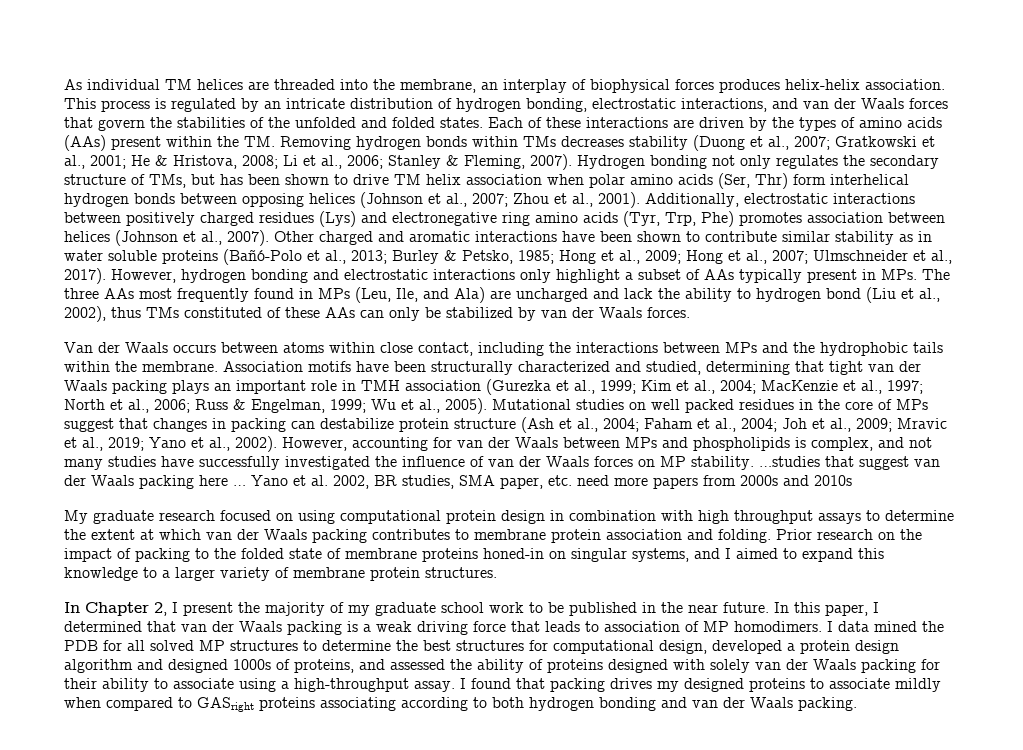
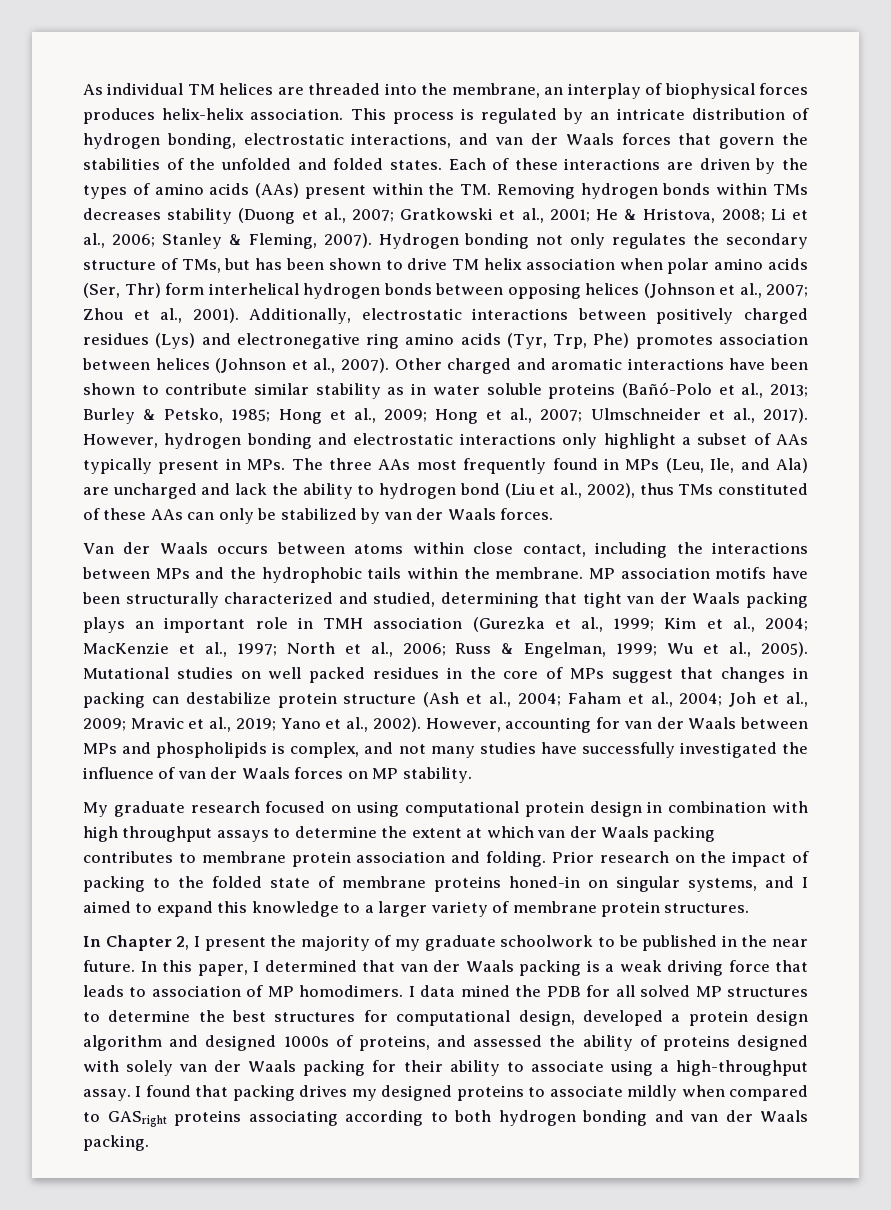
- Association motifs have been structurally characterized and studied, determining that tight van der Waals packing plays an important role in TMH association (Gurezka et al., 1999; Kim et al., 2004; MacKenzie et al., 1997; North et al., 2006; Russ & Engelman, 1999; Wu et al., 2005).
+ MP association motifs have been structurally characterized and studied, determining that tight van der Waals packing plays an important role in TMH association (Gurezka et al., 1999; Kim et al., 2004; MacKenzie et al., 1997; North et al., 2006; Russ & Engelman, 1999; Wu et al., 2005).
- …studies that suggest van der Waals packing here … Yano et al. 2002, BR studies, SMA paper, etc. need more papers from 2000s and 2010s
- In Chapter 2, I present the majority of my graduate school work to be published in the near future.
+ In Chapter 2, I present the majority of my graduate schoolwork to be published in the near future.

